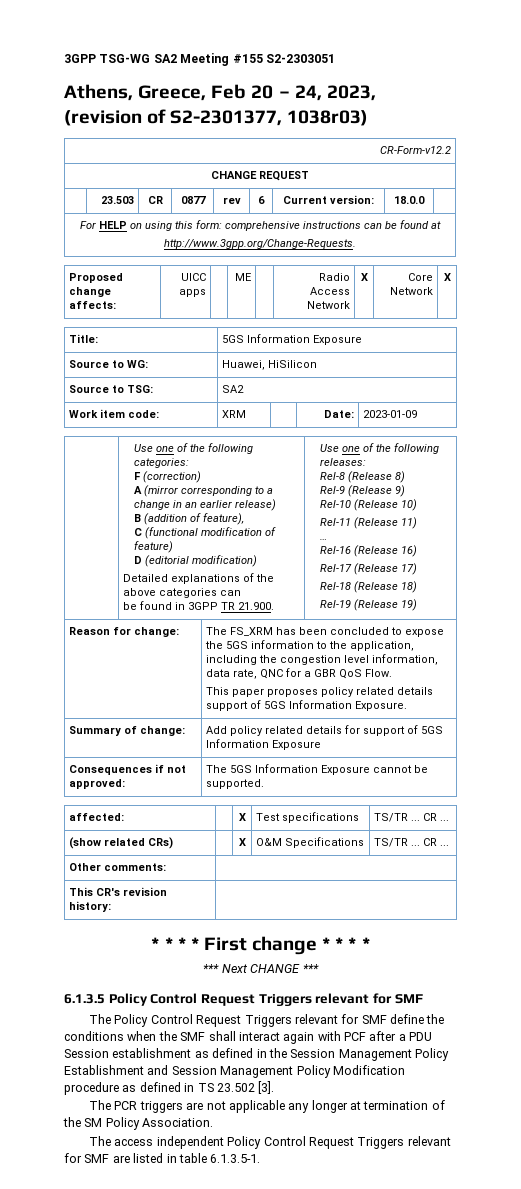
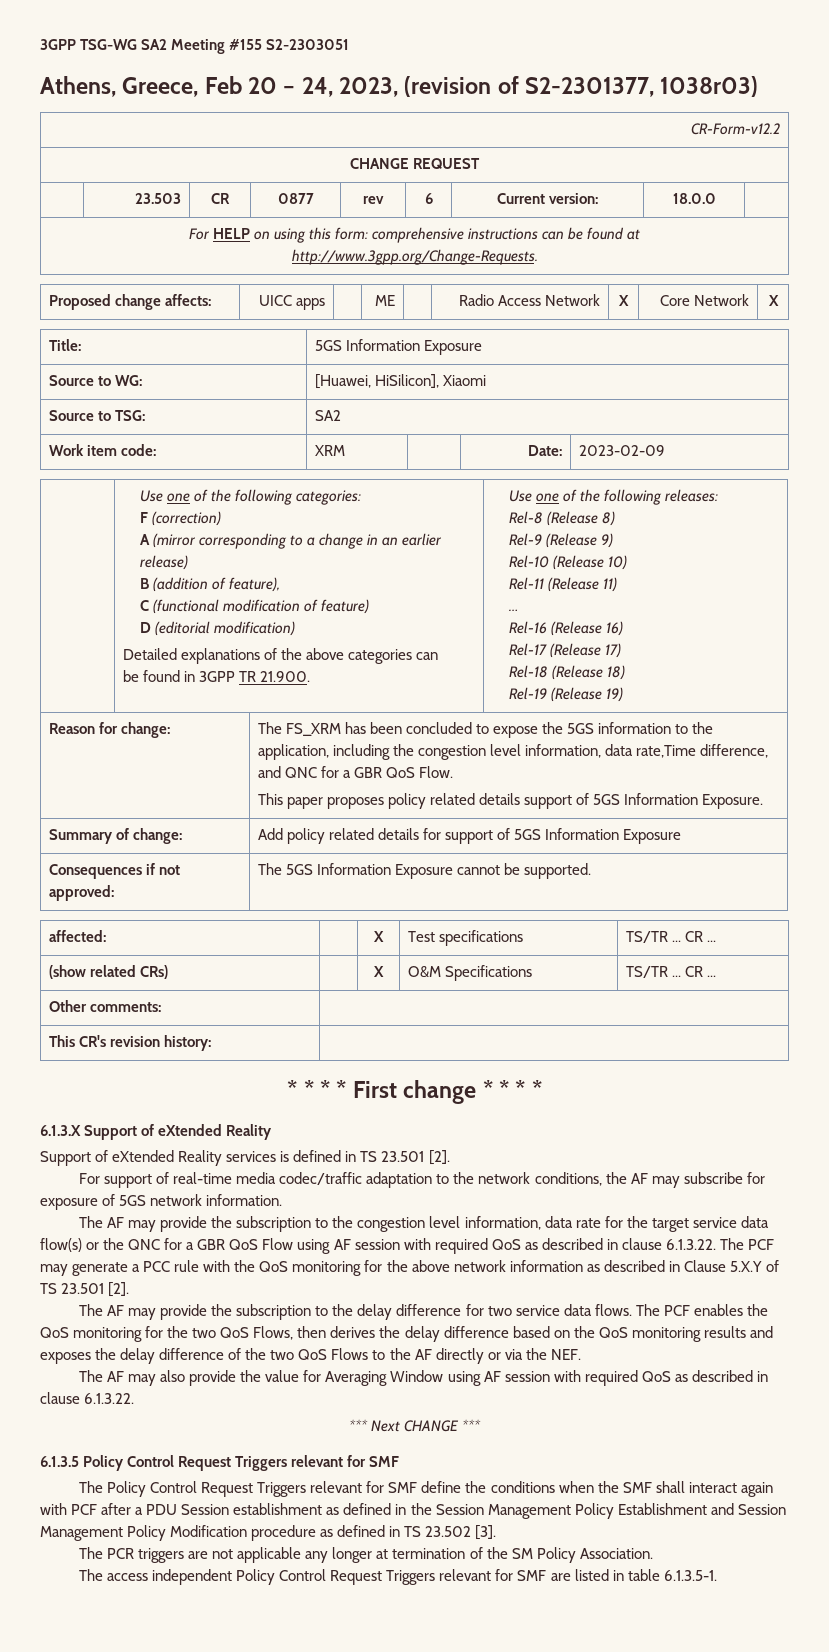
- Source to WG: | Huawei, HiSilicon
+ Source to WG: | [Huawei, HiSilicon], Xiaomi
- Work item code: | XRM | | Date: | 2023-01-09
+ Work item code: | XRM | | Date: | 2023-02-09
- The FS_XRM has been concluded to expose the 5GS information to the application, including the congestion level information, data rate, QNC for a GBR QoS Flow.
+ The FS_XRM has been concluded to expose the 5GS information to the application, including the congestion level information, data rate,Time difference, and QNC for a GBR QoS Flow.
+ 6.1.3.X Support of eXtended Reality
+ Support of eXtended Reality services is defined in TS 23.501 [2].
+ For support of real-time media codec/traffic adaptation to the network conditions, the AF may subscribe for exposure of 5GS network information.
+ The AF may provide the subscription to the congestion level information, data rate for the target service data flow(s) or the QNC for a GBR QoS Flow using AF session with required QoS as described in clause 6.1.3.22. The PCF may generate a PCC rule with the QoS monitoring for the above network information as described in Clause 5.X.Y of TS 23.501 [2].
+ The AF may provide the subscription to the delay difference for two service data flows. The PCF enables the QoS monitoring for the two QoS Flows, then derives the delay difference based on the QoS monitoring results and exposes the delay difference of the two QoS Flows to the AF directly or via the NEF.
+ The AF may also provide the value for Averaging Window using AF session with required QoS as described in clause 6.1.3.22.

